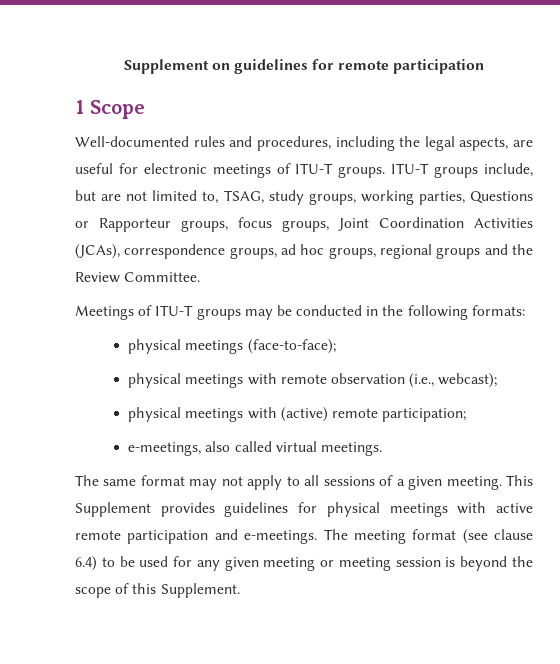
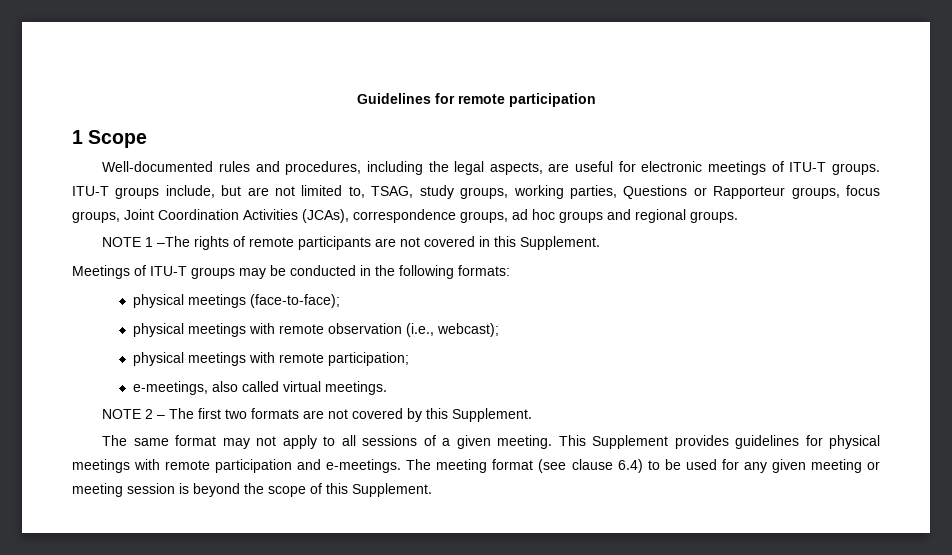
- Supplement on guidelines for remote participation
+ Guidelines for remote participation
- ITU-T groups include, but are not limited to, TSAG, study groups, working parties, Questions or Rapporteur groups, focus groups, Joint Coordination Activities (JCAs), correspondence groups, ad hoc groups, regional groups and the Review Committee.
+ ITU-T groups include, but are not limited to, TSAG, study groups, working parties, Questions or Rapporteur groups, focus groups, Joint Coordination Activities (JCAs), correspondence groups, ad hoc groups and regional groups.
+ NOTE 1 –The rights of remote participants are not covered in this Supplement.
- physical meetings with (active) remote participation;
+ physical meetings with remote participation;
+ NOTE 2 – The first two formats are not covered by this Supplement.
- This Supplement provides guidelines for physical meetings with active remote participation and e-meetings.
+ This Supplement provides guidelines for physical meetings with remote participation and e-meetings.

